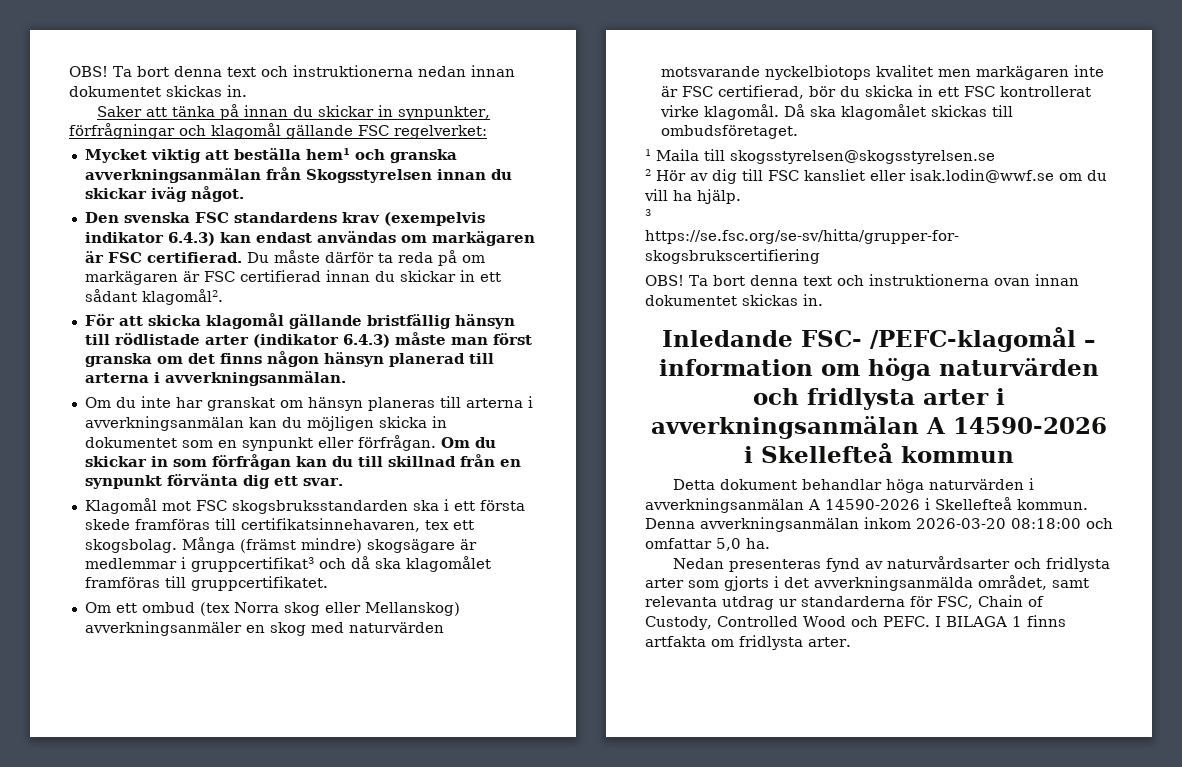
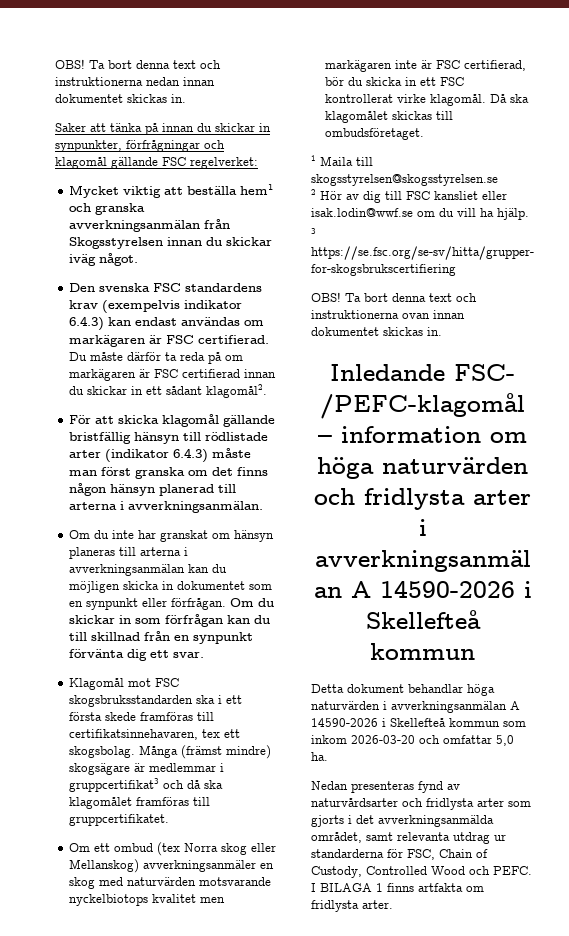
- Detta dokument behandlar höga naturvärden i avverkningsanmälan A 14590-2026 i Skellefteå kommun. Denna avverkningsanmälan inkom 2026-03-20 08:18:00 och omfattar 5,0 ha.
+ Detta dokument behandlar höga naturvärden i avverkningsanmälan A 14590-2026 i Skellefteå kommun som inkom 2026-03-20 och omfattar 5,0 ha.

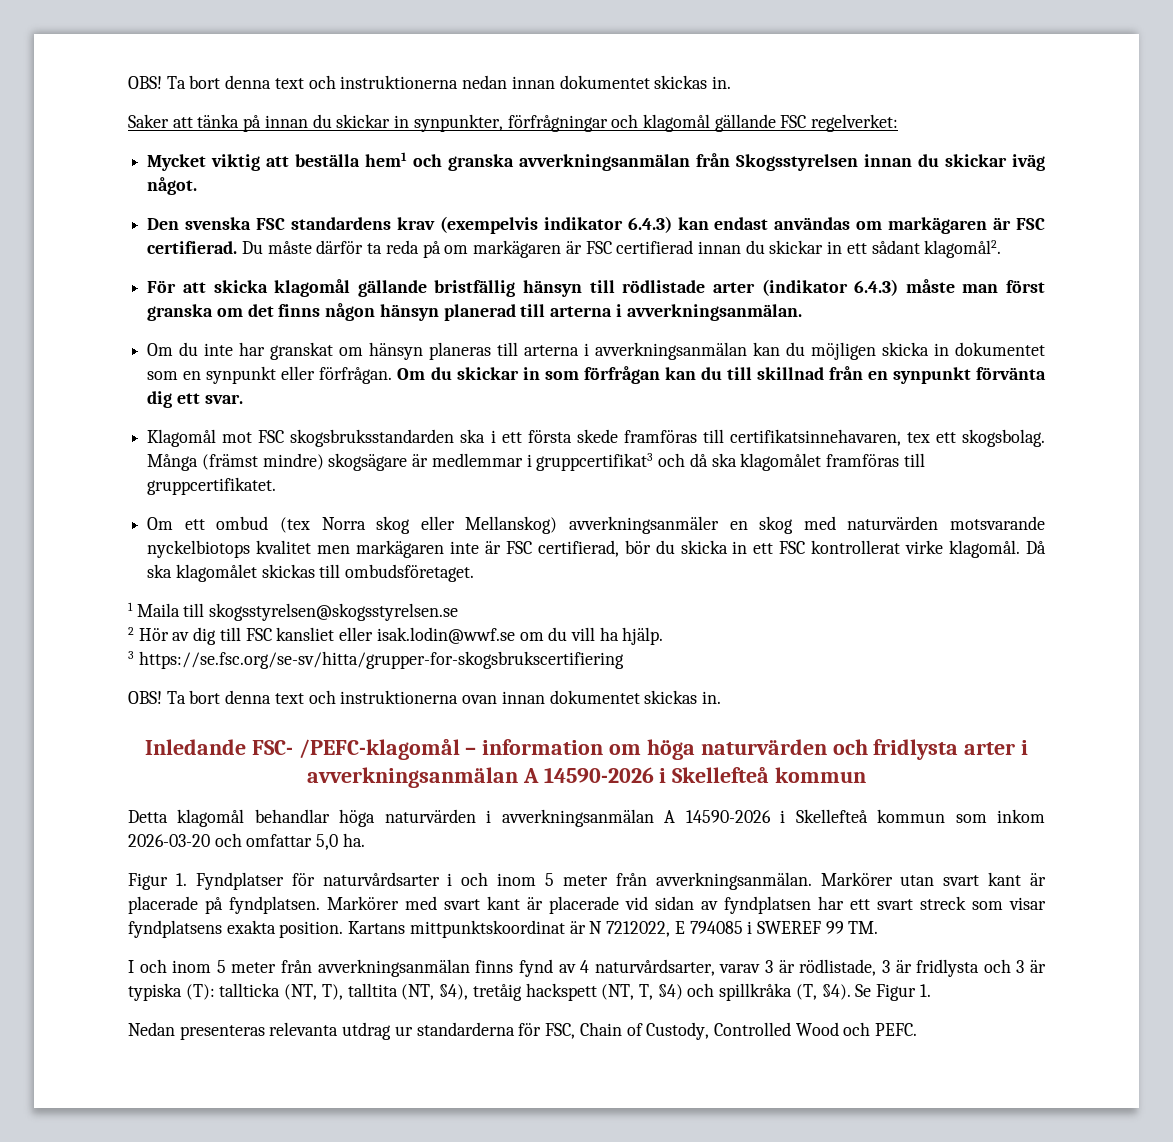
- Detta dokument behandlar höga naturvärden i avverkningsanmälan A 14590-2026 i Skellefteå kommun som inkom 2026-03-20 och omfattar 5,0 ha.
+ Detta klagomål behandlar höga naturvärden i avverkningsanmälan A 14590-2026 i Skellefteå kommun som inkom 2026-03-20 och omfattar 5,0 ha.
- Nedan presenteras fynd av naturvårdsarter och fridlysta arter som gjorts i det avverkningsanmälda området, samt relevanta utdrag ur standarderna för FSC, Chain of Custody, Controlled Wood och PEFC. I BILAGA 1 finns artfakta om fridlysta arter.
+ Figur 1. Fyndplatser för naturvårdsarter i och inom 5 meter från avverkningsanmälan. Markörer utan svart kant är placerade på fyndplatsen. Markörer med svart kant är placerade vid sidan av fyndplatsen har ett svart streck som visar fyndplatsens exakta position. Kartans mittpunktskoordinat är N 7212022, E 794085 i SWEREF 99 TM.
+ I och inom 5 meter från avverkningsanmälan finns fynd av 4 naturvårdsarter, varav 3 är rödlistade, 3 är fridlysta och 3 är typiska (T): tallticka (NT, T), talltita (NT, §4), tretåig hackspett (NT, T, §4) och spillkråka (T, §4). Se Figur 1.
+ Nedan presenteras relevanta utdrag ur standarderna för FSC, Chain of Custody, Controlled Wood och PEFC.

